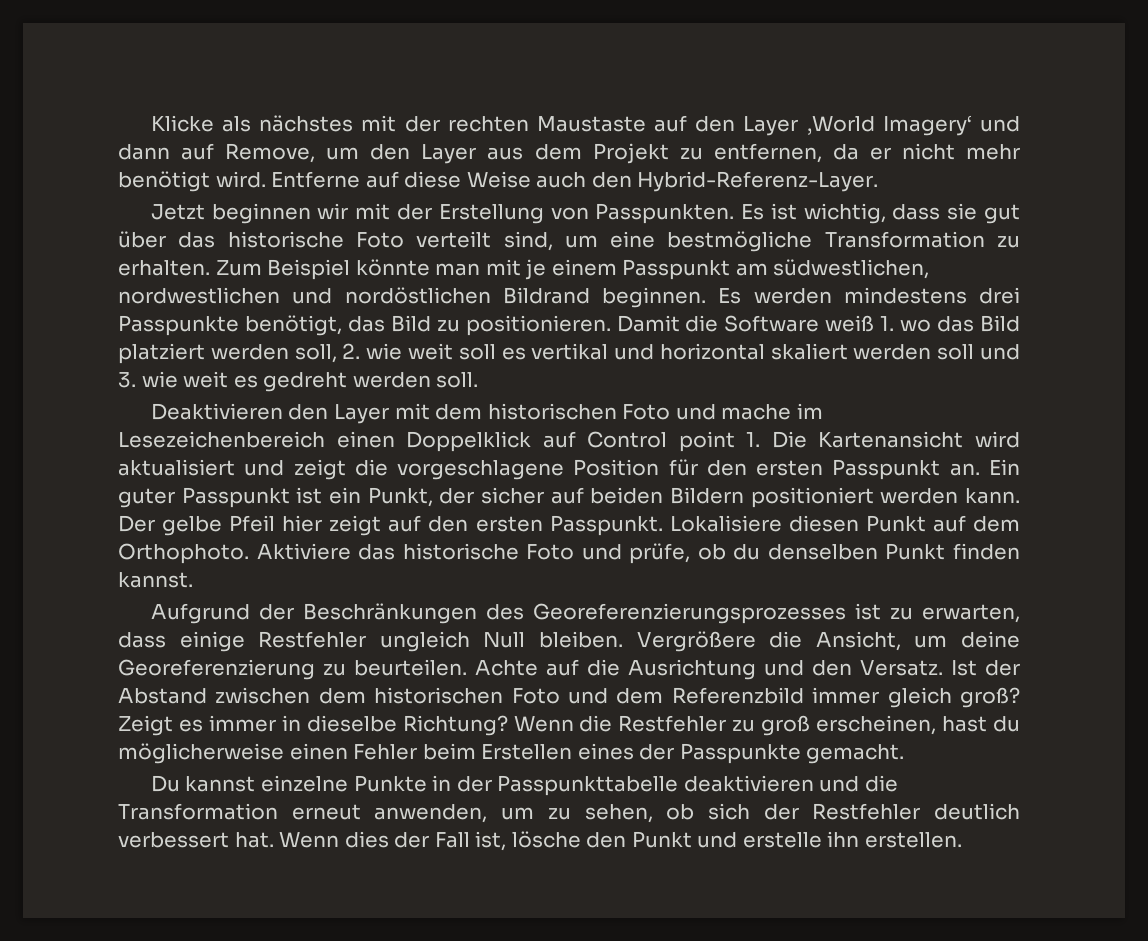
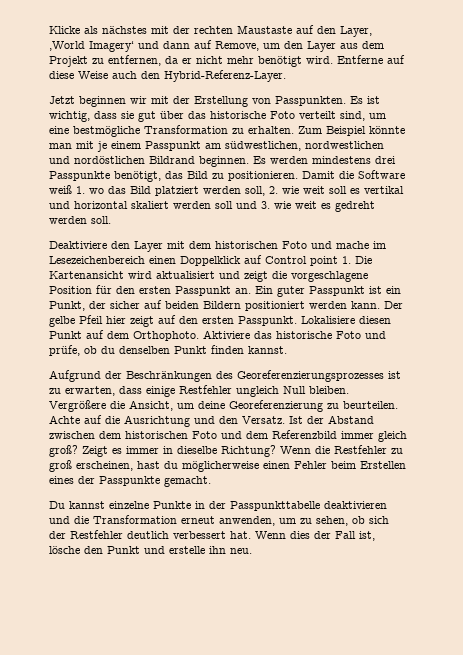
- Klicke als nächstes mit der rechten Maustaste auf den Layer ‚World Imagery‘ und dann auf Remove, um den Layer aus dem Projekt zu entfernen, da er nicht mehr benötigt wird.
+ Klicke als nächstes mit der rechten Maustaste auf den Layer‚ ‚World Imagery‘ und dann auf Remove, um den Layer aus dem Projekt zu entfernen, da er nicht mehr benötigt wird.
- Deaktivieren den Layer mit dem historischen Foto und mache im Lesezeichenbereich einen Doppelklick auf Control point 1. Die Kartenansicht wird aktualisiert und zeigt die vorgeschlagene Position für den ersten Passpunkt an.
+ Deaktiviere den Layer mit dem historischen Foto und mache im Lesezeichenbereich einen Doppelklick auf Control point 1. Die Kartenansicht wird aktualisiert und zeigt die vorgeschlagene Position für den ersten Passpunkt an.
- Wenn dies der Fall ist, lösche den Punkt und erstelle ihn erstellen.
+ Wenn dies der Fall ist, lösche den Punkt und erstelle ihn neu.

